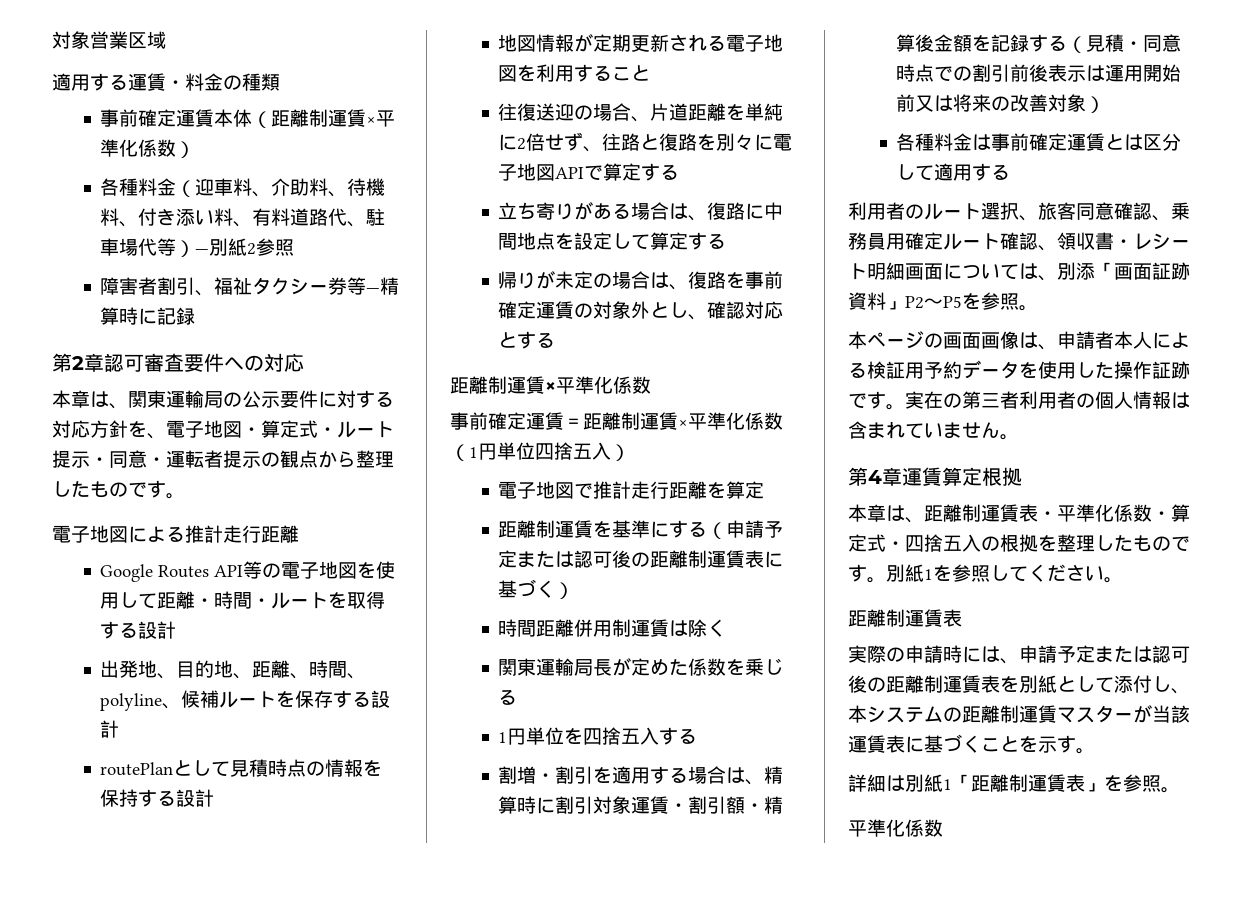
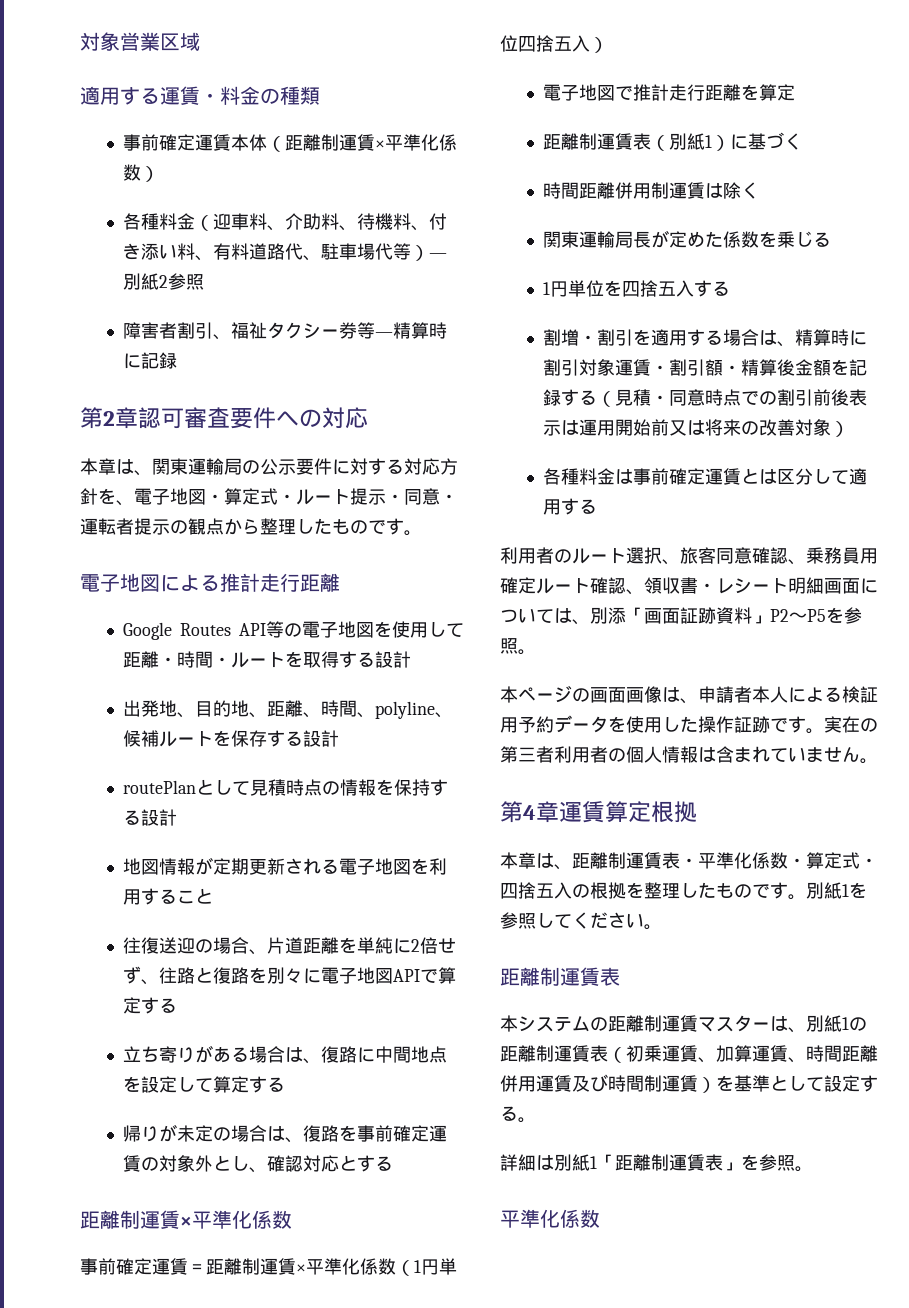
- 距離制運賃を基準にする（申請予定または認可後の距離制運賃表に基づく）
+ 距離制運賃表（別紙1）に基づく
- 実際の申請時には、申請予定または認可後の距離制運賃表を別紙として添付し、本システムの距離制運賃マスターが当該運賃表に基づくことを示す。
+ 本システムの距離制運賃マスターは、別紙1の距離制運賃表（初乗運賃、加算運賃、時間距離併用運賃及び時間制運賃）を基準として設定する。

